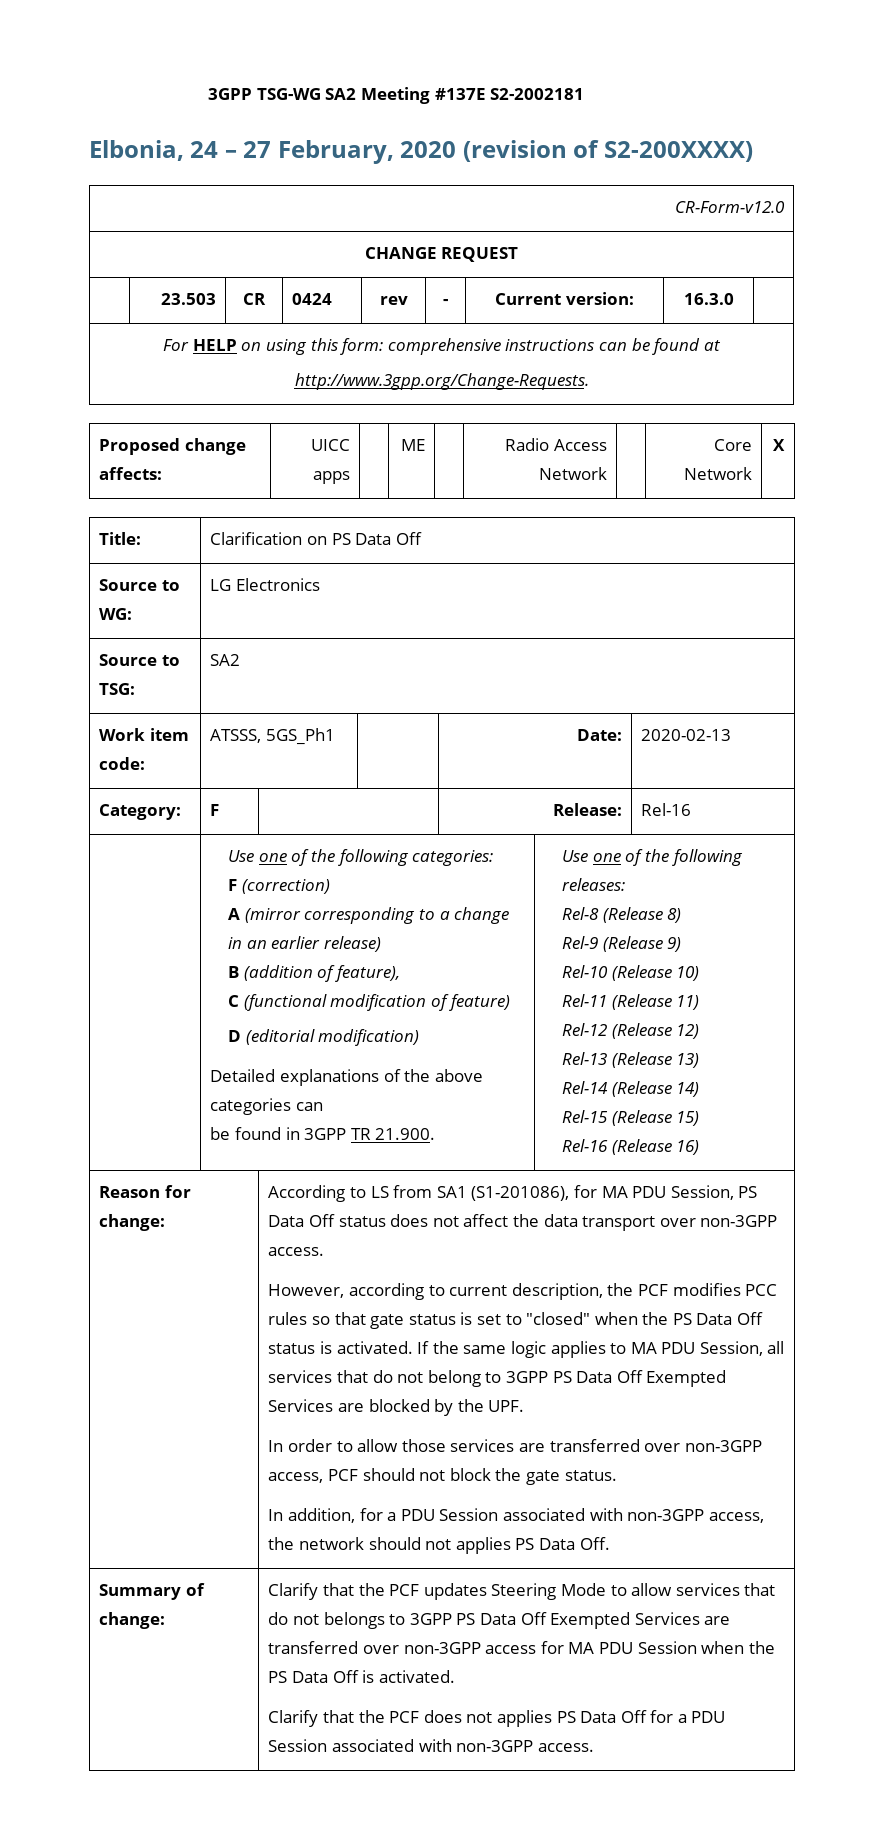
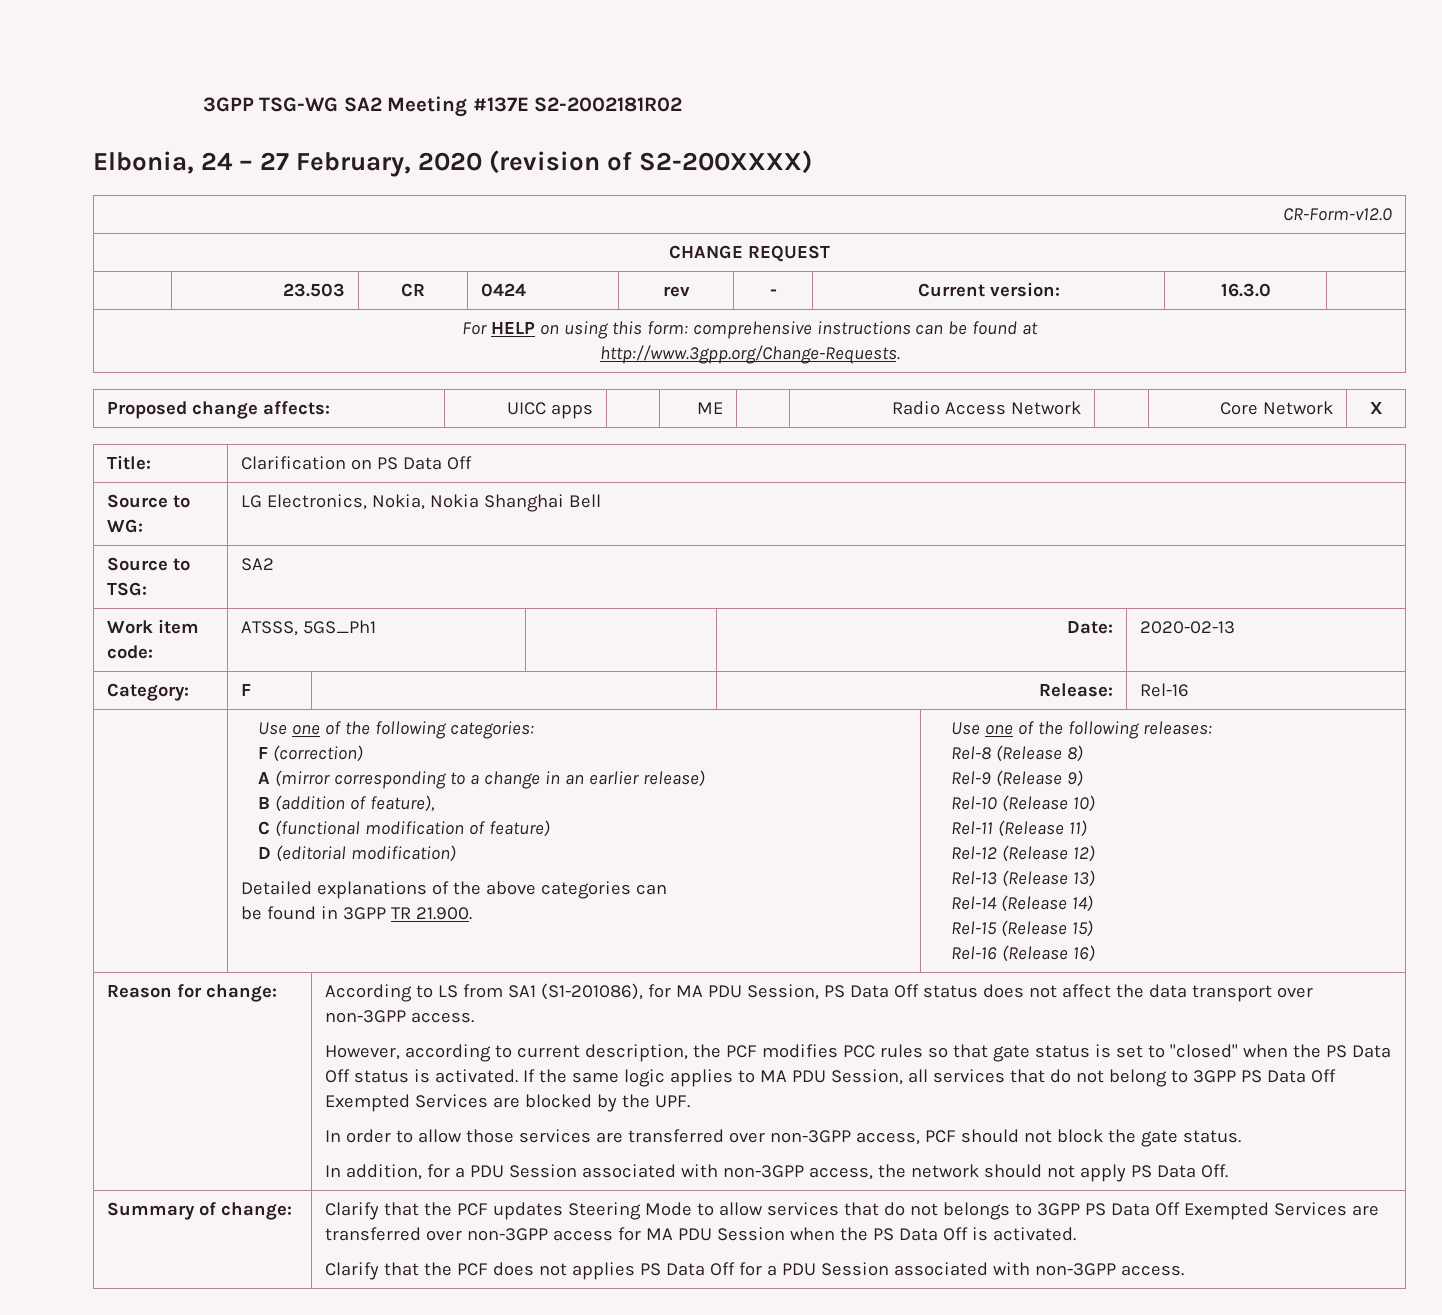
- 3GPP TSG-WG SA2 Meeting #137E S2-2002181
+ 3GPP TSG-WG SA2 Meeting #137E S2-2002181R02
- Source to WG: | LG Electronics
+ Source to WG: | LG Electronics, Nokia, Nokia Shanghai Bell
- In addition, for a PDU Session associated with non-3GPP access, the network should not applies PS Data Off.
+ In addition, for a PDU Session associated with non-3GPP access, the network should not apply PS Data Off.

